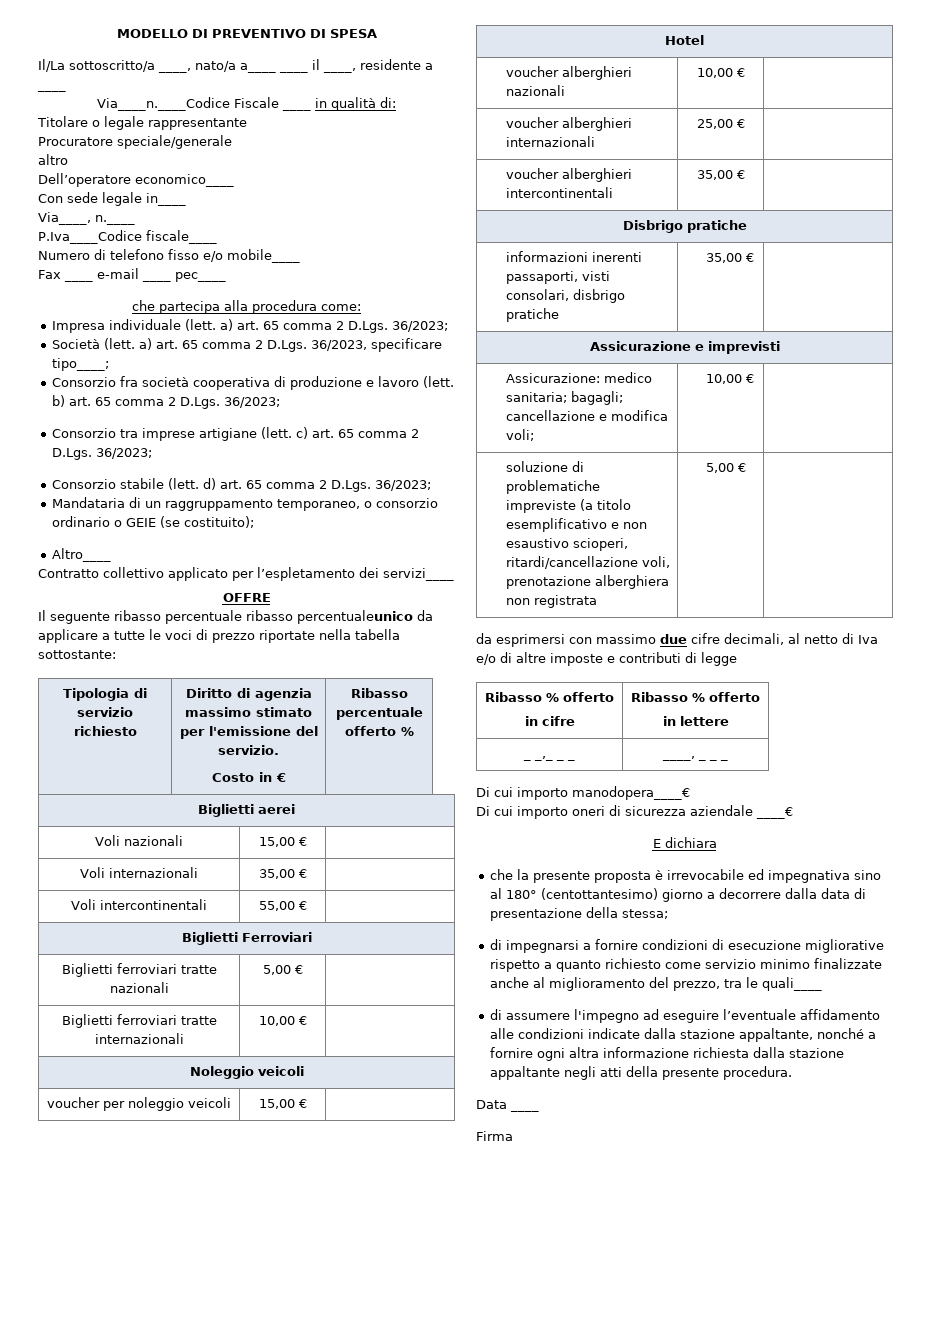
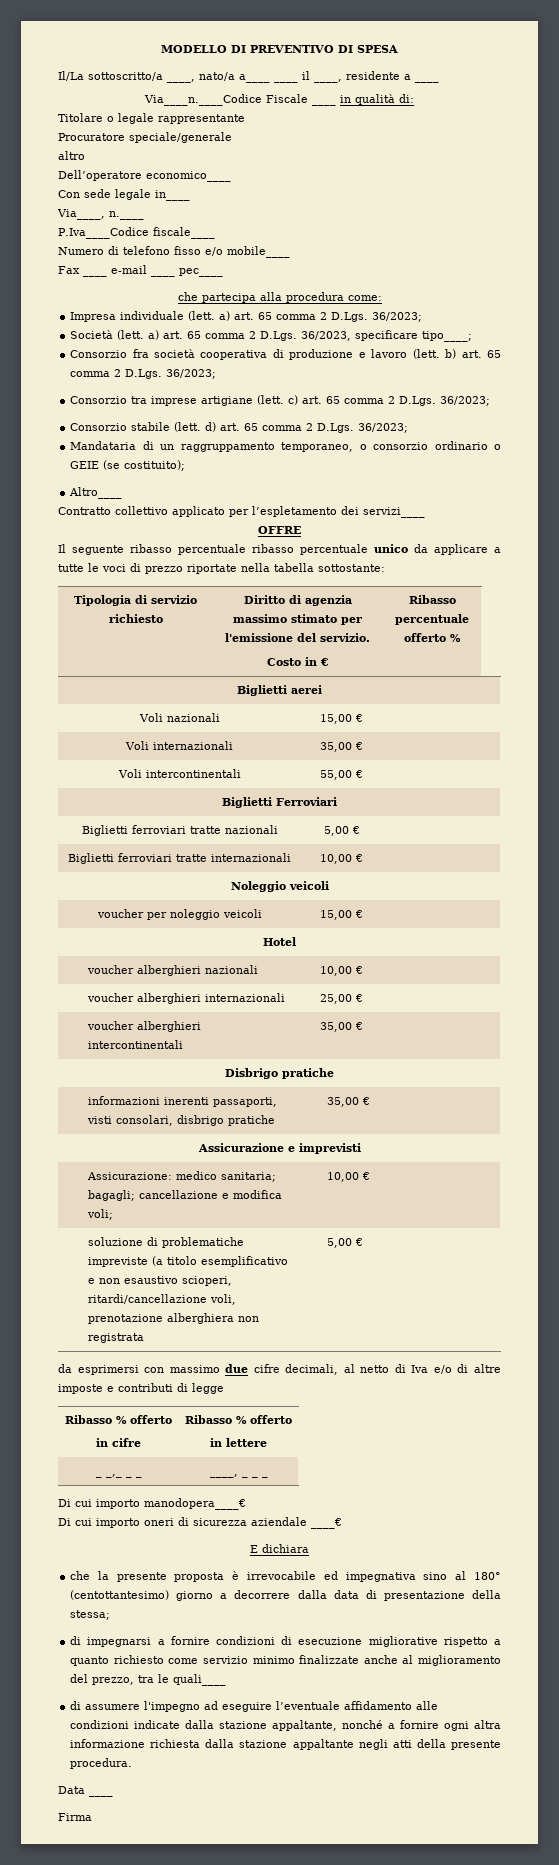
- Il seguente ribasso percentuale ribasso percentualeunico da applicare a tutte le voci di prezzo riportate nella tabella sottostante:
+ Il seguente ribasso percentuale ribasso percentuale unico da applicare a tutte le voci di prezzo riportate nella tabella sottostante:

